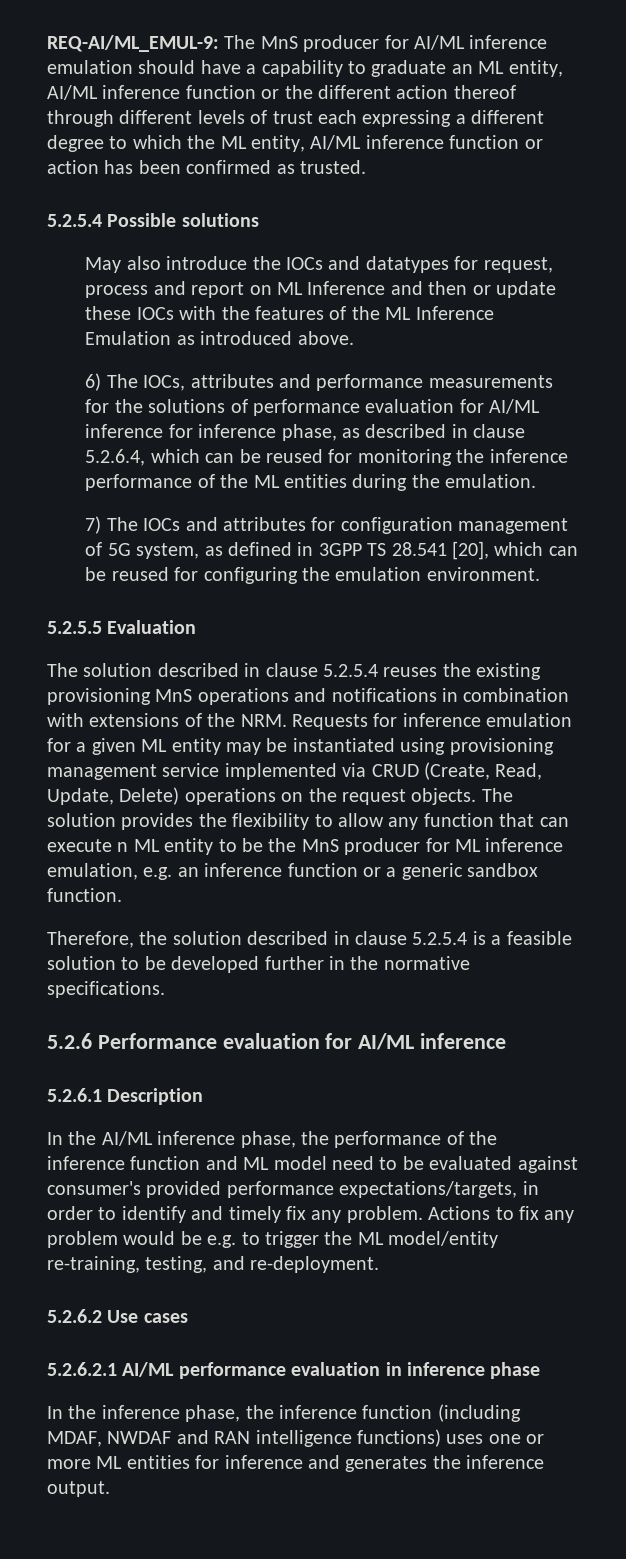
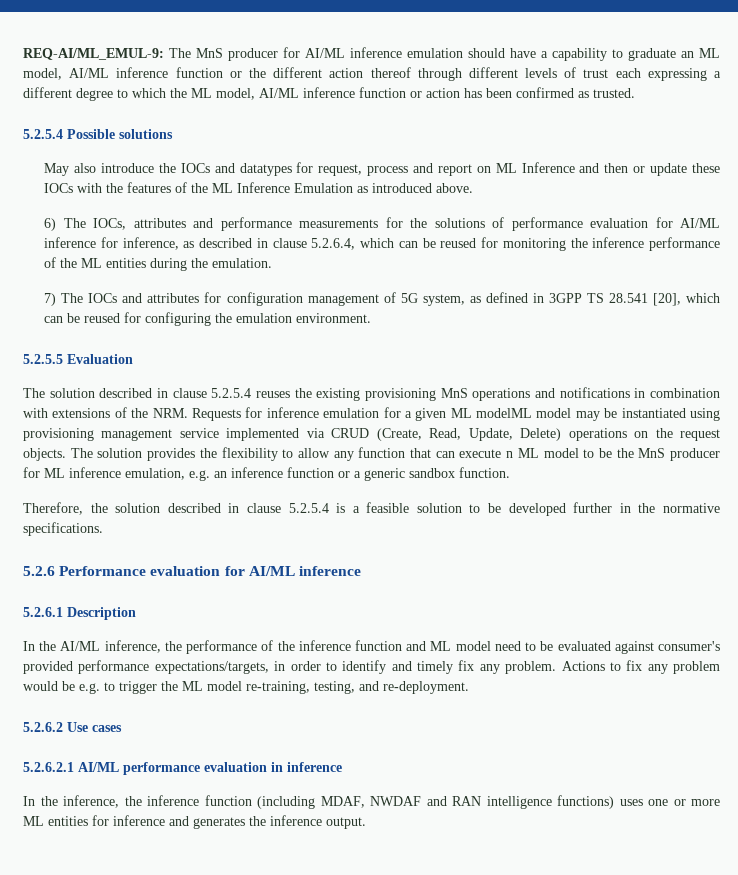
- REQ-AI/ML_EMUL-9: The MnS producer for AI/ML inference emulation should have a capability to graduate an ML entity, AI/ML inference function or the different action thereof through different levels of trust each expressing a different degree to which the ML entity, AI/ML inference function or action has been confirmed as trusted.
+ REQ-AI/ML_EMUL-9: The MnS producer for AI/ML inference emulation should have a capability to graduate an ML model, AI/ML inference function or the different action thereof through different levels of trust each expressing a different degree to which the ML model, AI/ML inference function or action has been confirmed as trusted.
- 6) The IOCs, attributes and performance measurements for the solutions of performance evaluation for AI/ML inference for inference phase, as described in clause 5.2.6.4, which can be reused for monitoring the inference performance of the ML entities during the emulation.
+ 6) The IOCs, attributes and performance measurements for the solutions of performance evaluation for AI/ML inference for inference, as described in clause 5.2.6.4, which can be reused for monitoring the inference performance of the ML entities during the emulation.
- The solution described in clause 5.2.5.4 reuses the existing provisioning MnS operations and notifications in combination with extensions of the NRM. Requests for inference emulation for a given ML entity may be instantiated using provisioning management service implemented via CRUD (Create, Read, Update, Delete) operations on the request objects.
+ The solution described in clause 5.2.5.4 reuses the existing provisioning MnS operations and notifications in combination with extensions of the NRM. Requests for inference emulation for a given ML modelML model may be instantiated using provisioning management service implemented via CRUD (Create, Read, Update, Delete) operations on the request objects.
- The solution provides the flexibility to allow any function that can execute n ML entity to be the MnS producer for ML inference emulation, e.g. an inference function or a generic sandbox function.
+ The solution provides the flexibility to allow any function that can execute n ML model to be the MnS producer for ML inference emulation, e.g. an inference function or a generic sandbox function.
- In the AI/ML inference phase, the performance of the inference function and ML model need to be evaluated against consumer's provided performance expectations/targets, in order to identify and timely fix any problem.
+ In the AI/ML inference, the performance of the inference function and ML model need to be evaluated against consumer's provided performance expectations/targets, in order to identify and timely fix any problem.
- Actions to fix any problem would be e.g. to trigger the ML model/entity re-training, testing, and re-deployment.
+ Actions to fix any problem would be e.g. to trigger the ML model re-training, testing, and re-deployment.
- 5.2.6.2.1 AI/ML performance evaluation in inference phase
- In the inference phase, the inference function (including MDAF, NWDAF and RAN intelligence functions) uses one or more ML entities for inference and generates the inference output.
+ 5.2.6.2.1 AI/ML performance evaluation in inference
+ In the inference, the inference function (including MDAF, NWDAF and RAN intelligence functions) uses one or more ML entities for inference and generates the inference output.

